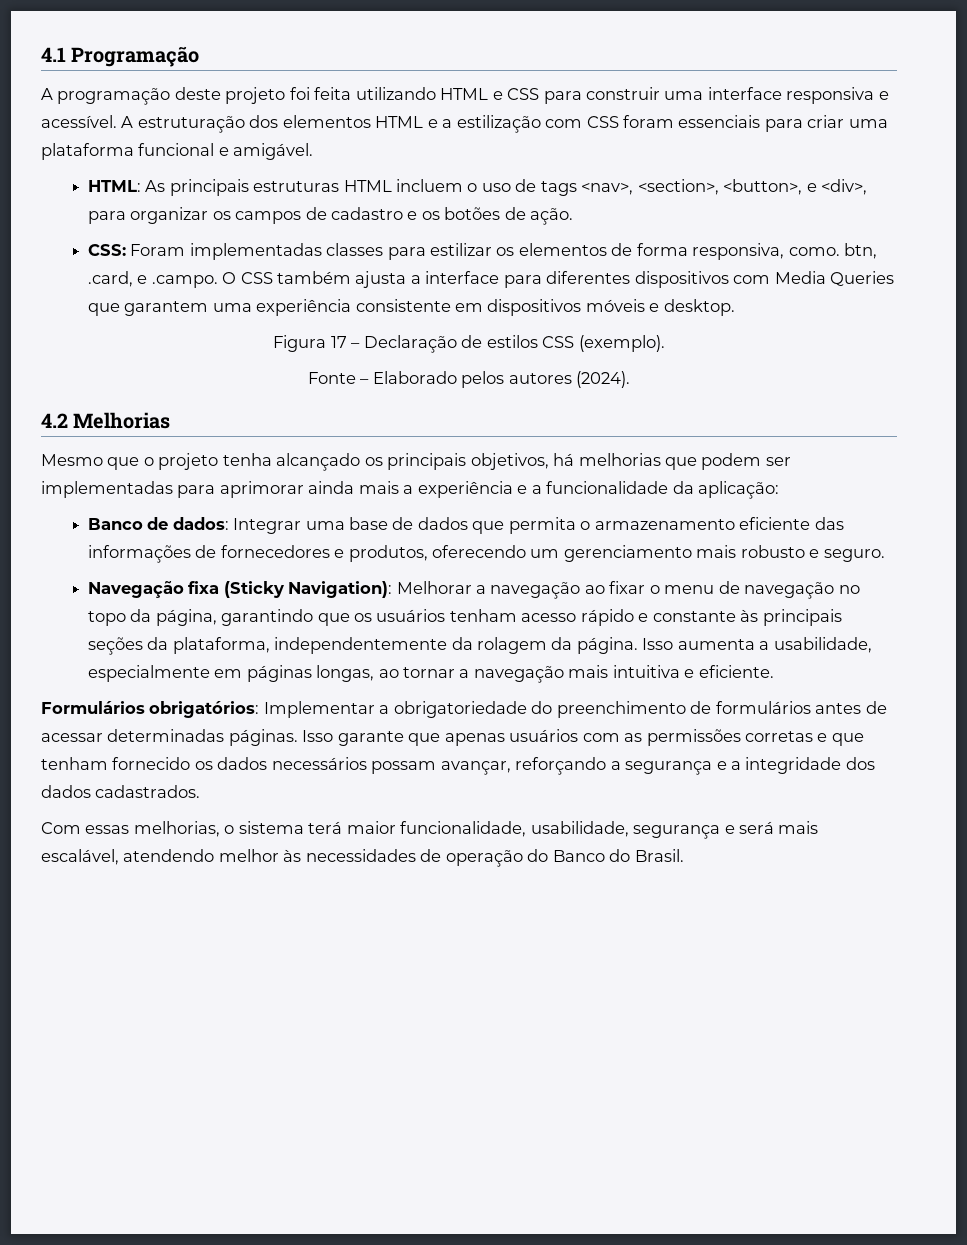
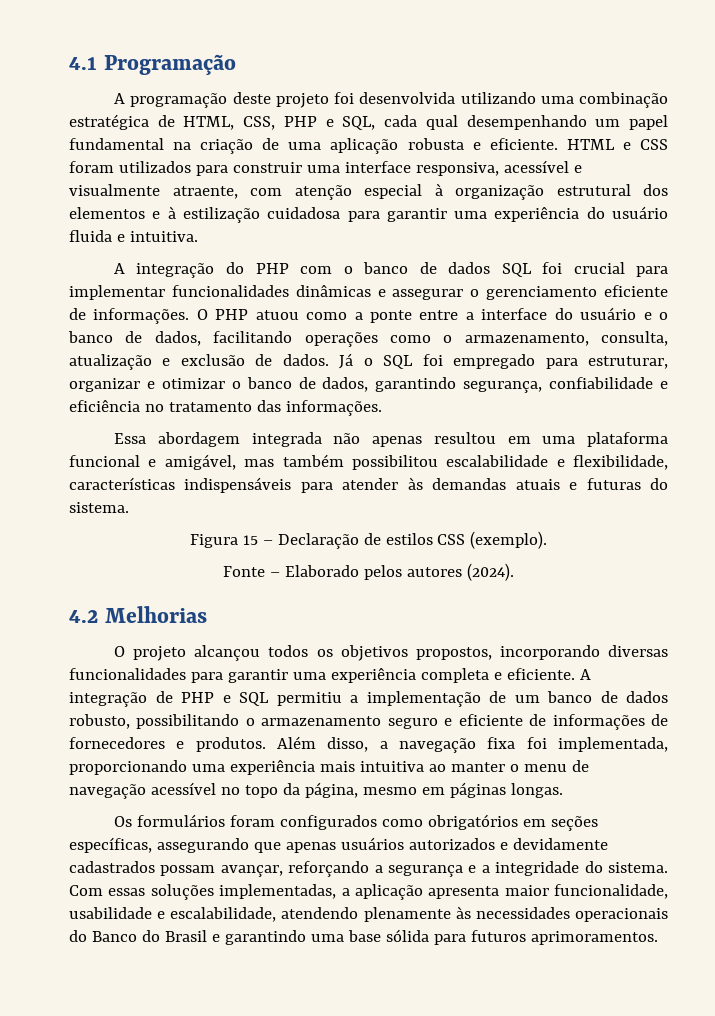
- A programação deste projeto foi feita utilizando HTML e CSS para construir uma interface responsiva e acessível. A estruturação dos elementos HTML e a estilização com CSS foram essenciais para criar uma plataforma funcional e amigável.
- HTML: As principais estruturas HTML incluem o uso de tags <nav>, <section>, <button>, e <div>, para organizar os campos de cadastro e os botões de ação.
- CSS: Foram implementadas classes para estilizar os elementos de forma responsiva, como. btn, .card, e .campo. O CSS também ajusta a interface para diferentes dispositivos com Media Queries que garantem uma experiência consistente em dispositivos móveis e desktop.
+ A programação deste projeto foi desenvolvida utilizando uma combinação estratégica de HTML, CSS, PHP e SQL, cada qual desempenhando um papel fundamental na criação de uma aplicação robusta e eficiente. HTML e CSS foram utilizados para construir uma interface responsiva, acessível e visualmente atraente, com atenção especial à organização estrutural dos elementos e à estilização cuidadosa para garantir uma experiência do usuário fluida e intuitiva.
+ A integração do PHP com o banco de dados SQL foi crucial para implementar funcionalidades dinâmicas e assegurar o gerenciamento eficiente de informações. O PHP atuou como a ponte entre a interface do usuário e o banco de dados, facilitando operações como o armazenamento, consulta, atualização e exclusão de dados. Já o SQL foi empregado para estruturar, organizar e otimizar o banco de dados, garantindo segurança, confiabilidade e eficiência no tratamento das informações.
+ Essa abordagem integrada não apenas resultou em uma plataforma funcional e amigável, mas também possibilitou escalabilidade e flexibilidade, características indispensáveis para atender às demandas atuais e futuras do sistema.
- Figura 17 – Declaração de estilos CSS (exemplo).
+ Figura 15 – Declaração de estilos CSS (exemplo).
- Mesmo que o projeto tenha alcançado os principais objetivos, há melhorias que podem ser implementadas para aprimorar ainda mais a experiência e a funcionalidade da aplicação:
- Banco de dados: Integrar uma base de dados que permita o armazenamento eficiente das informações de fornecedores e produtos, oferecendo um gerenciamento mais robusto e seguro.
- Navegação fixa (Sticky Navigation): Melhorar a navegação ao fixar o menu de navegação no topo da página, garantindo que os usuários tenham acesso rápido e constante às principais seções da plataforma, independentemente da rolagem da página. Isso aumenta a usabilidade, especialmente em páginas longas, ao tornar a navegação mais intuitiva e eficiente.
- Formulários obrigatórios: Implementar a obrigatoriedade do preenchimento de formulários antes de acessar determinadas páginas. Isso garante que apenas usuários com as permissões corretas e que tenham fornecido os dados necessários possam avançar, reforçando a segurança e a integridade dos dados cadastrados.
- Com essas melhorias, o sistema terá maior funcionalidade, usabilidade, segurança e será mais escalável, atendendo melhor às necessidades de operação do Banco do Brasil.
+ O projeto alcançou todos os objetivos propostos, incorporando diversas funcionalidades para garantir uma experiência completa e eficiente. A integração de PHP e SQL permitiu a implementação de um banco de dados robusto, possibilitando o armazenamento seguro e eficiente de informações de fornecedores e produtos. Além disso, a navegação fixa foi implementada, proporcionando uma experiência mais intuitiva ao manter o menu de navegação acessível no topo da página, mesmo em páginas longas.
+ Os formulários foram configurados como obrigatórios em seções específicas, assegurando que apenas usuários autorizados e devidamente cadastrados possam avançar, reforçando a segurança e a integridade do sistema. Com essas soluções implementadas, a aplicação apresenta maior funcionalidade, usabilidade e escalabilidade, atendendo plenamente às necessidades operacionais do Banco do Brasil e garantindo uma base sólida para futuros aprimoramentos.

